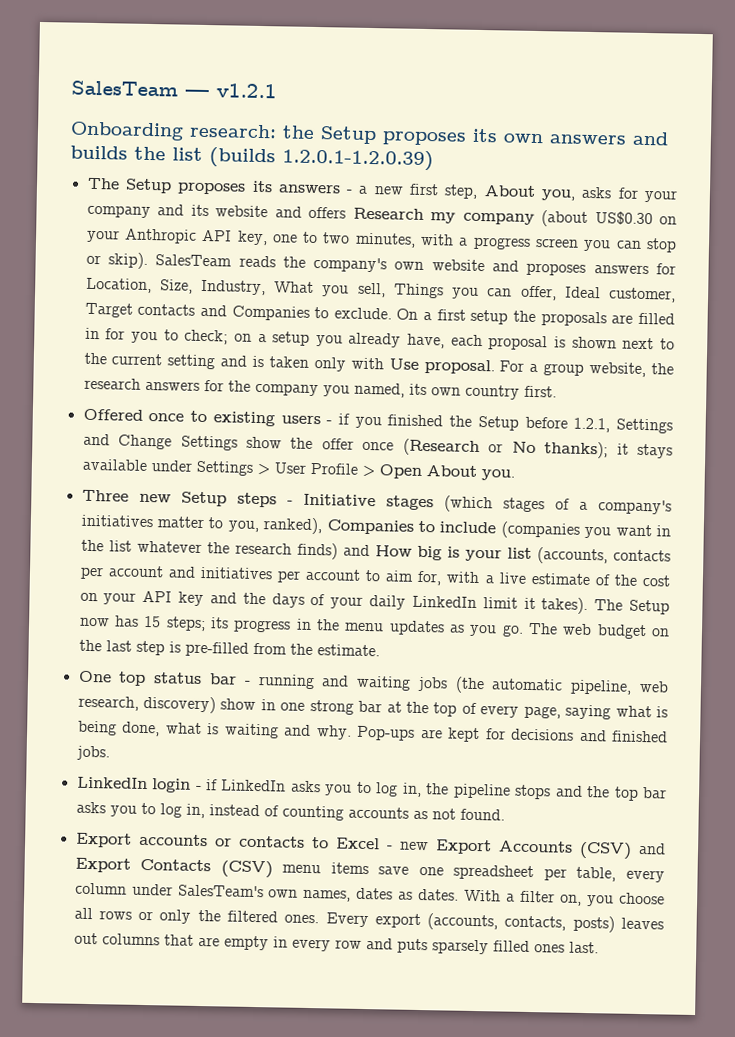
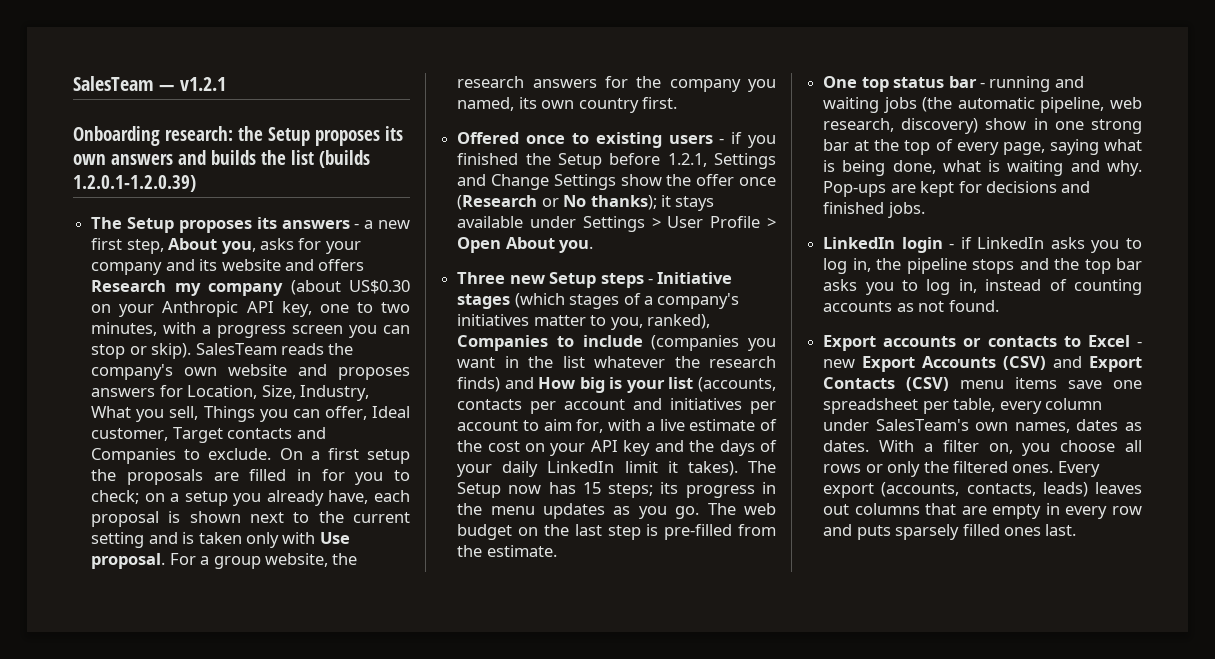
- Every export (accounts, contacts, posts) leaves out columns that are empty in every row and puts sparsely filled ones last.
+ Every export (accounts, contacts, leads) leaves out columns that are empty in every row and puts sparsely filled ones last.

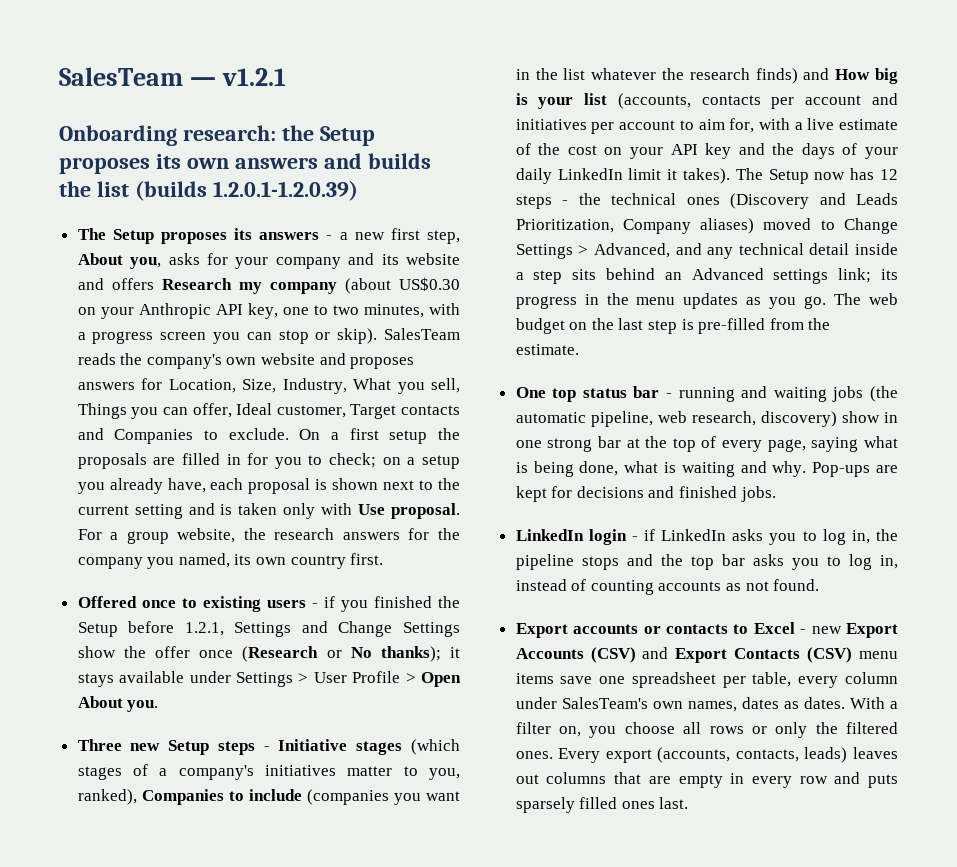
- The Setup now has 15 steps; its progress in the menu updates as you go.
+ The Setup now has 12 steps - the technical ones (Discovery and Leads Prioritization, Company aliases) moved to Change Settings > Advanced, and any technical detail inside a step sits behind an Advanced settings link; its progress in the menu updates as you go.

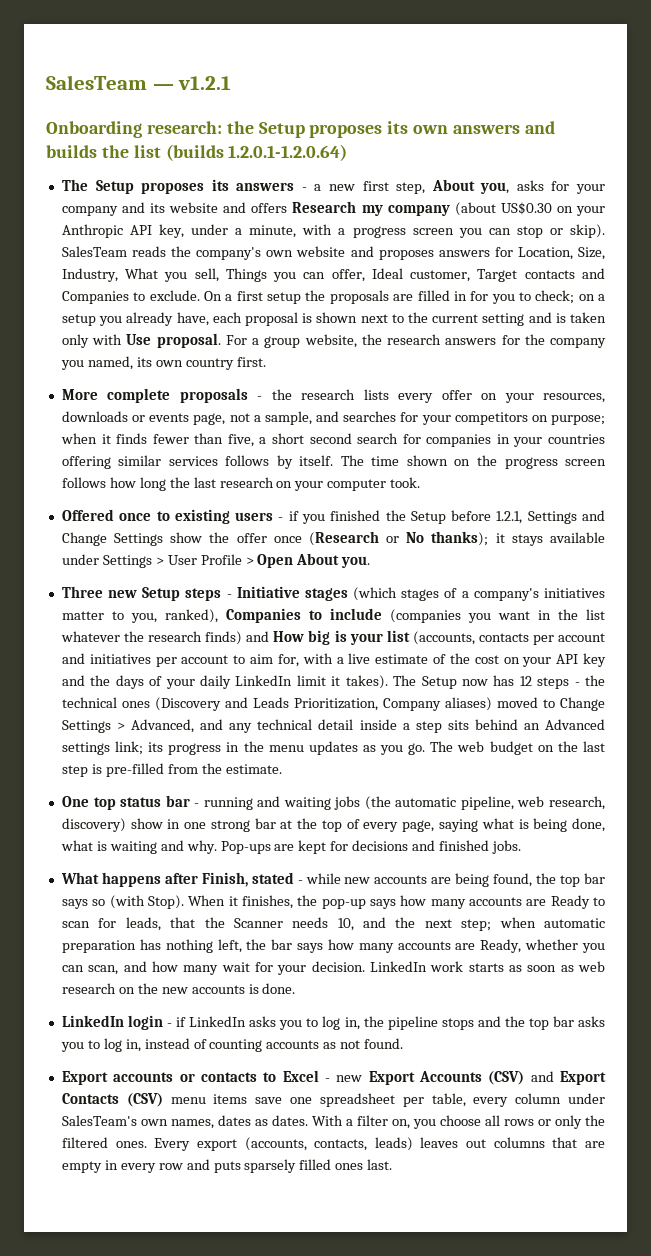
- Onboarding research: the Setup proposes its own answers and builds the list (builds 1.2.0.1-1.2.0.39)
+ Onboarding research: the Setup proposes its own answers and builds the list (builds 1.2.0.1-1.2.0.64)
- The Setup proposes its answers - a new first step, About you, asks for your company and its website and offers Research my company (about US$0.30 on your Anthropic API key, one to two minutes, with a progress screen you can stop or skip).
+ The Setup proposes its answers - a new first step, About you, asks for your company and its website and offers Research my company (about US$0.30 on your Anthropic API key, under a minute, with a progress screen you can stop or skip).
+ More complete proposals - the research lists every offer on your resources, downloads or events page, not a sample, and searches for your competitors on purpose; when it finds fewer than five, a short second search for companies in your countries offering similar services follows by itself. The time shown on the progress screen follows how long the last research on your computer took.
+ What happens after Finish, stated - while new accounts are being found, the top bar says so (with Stop). When it finishes, the pop-up says how many accounts are Ready to scan for leads, that the Scanner needs 10, and the next step; when automatic preparation has nothing left, the bar says how many accounts are Ready, whether you can scan, and how many wait for your decision. LinkedIn work starts as soon as web research on the new accounts is done.

